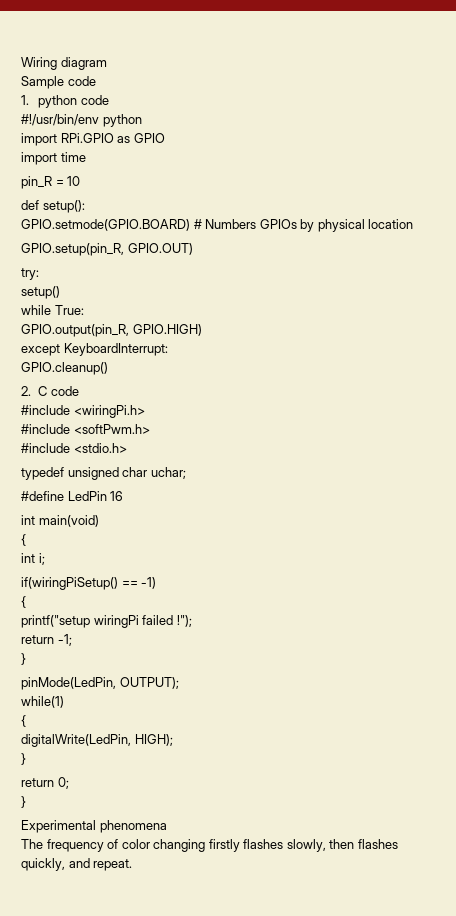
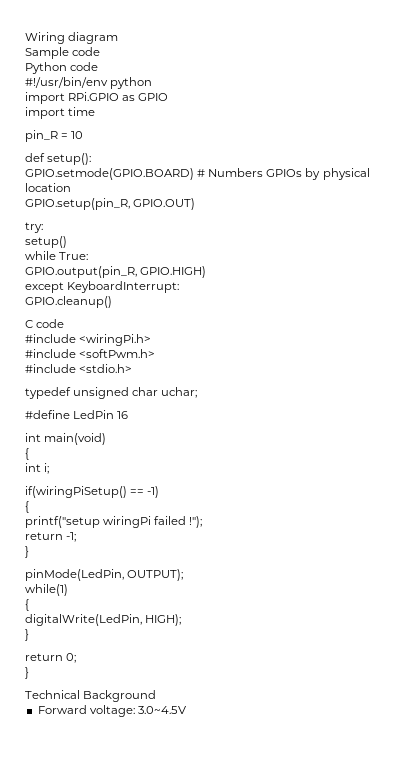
- 1. python code
+ Python code
- 2. C code
+ C code
- Experimental phenomena
- The frequency of color changing firstly flashes slowly, then flashes quickly, and repeat.
+ Technical Background
+ Forward voltage: 3.0~4.5V

